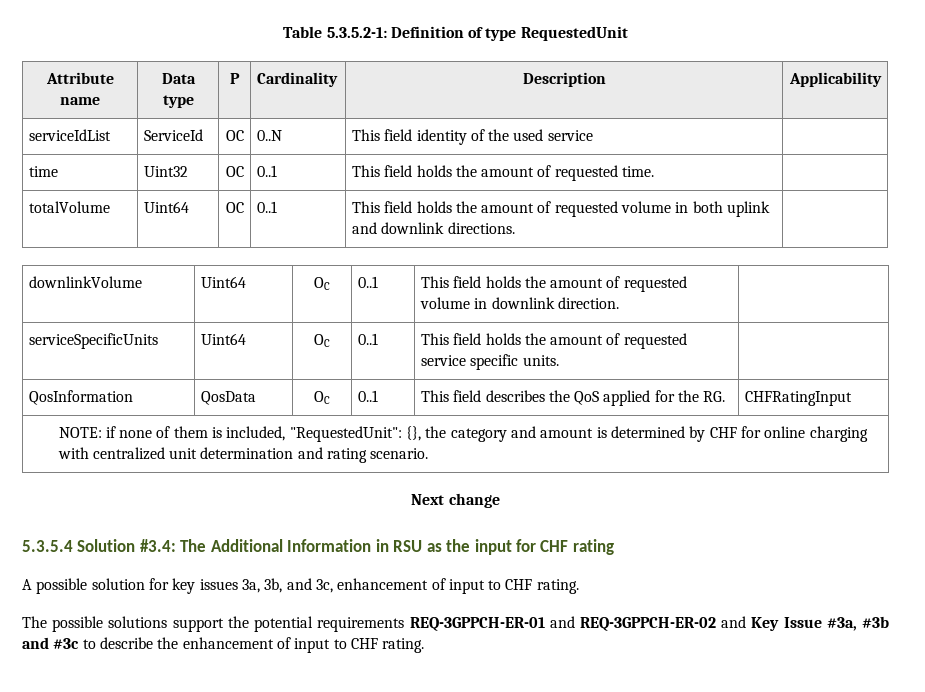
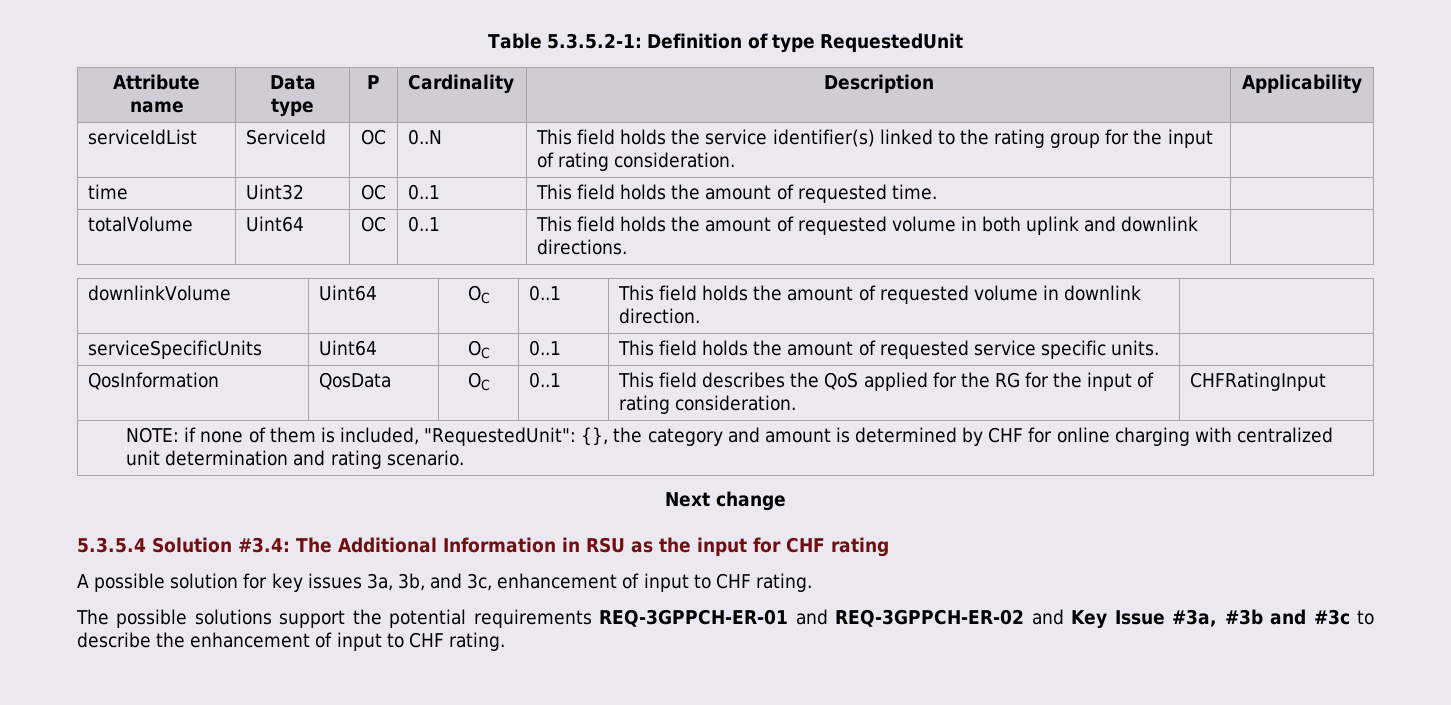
- serviceIdList | ServiceId | OC | 0..N | This field identity of the used service |
+ serviceIdList | ServiceId | OC | 0..N | This field holds the service identifier(s) linked to the rating group for the input of rating consideration. |
- QosInformation | QosData | OC | 0..1 | This field describes the QoS applied for the RG. | CHFRatingInput
+ QosInformation | QosData | OC | 0..1 | This field describes the QoS applied for the RG for the input of rating consideration. | CHFRatingInput

